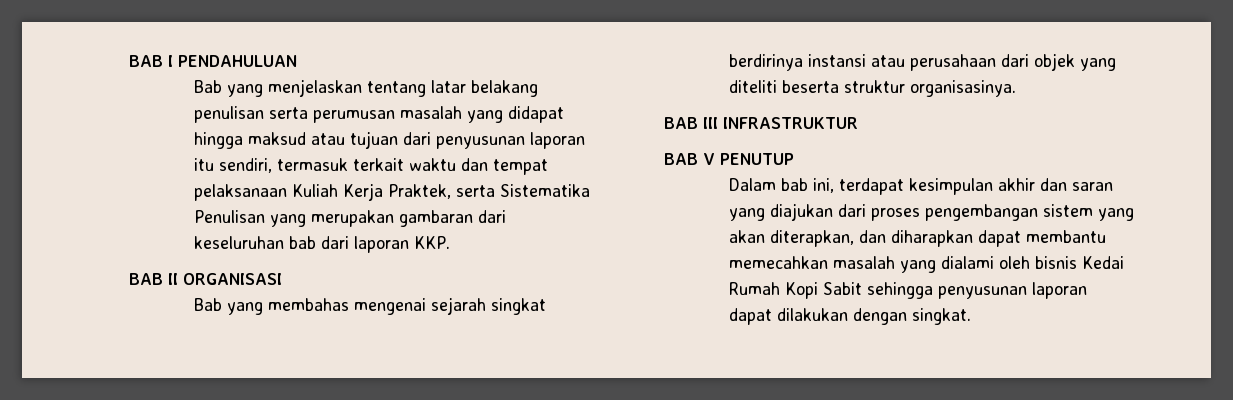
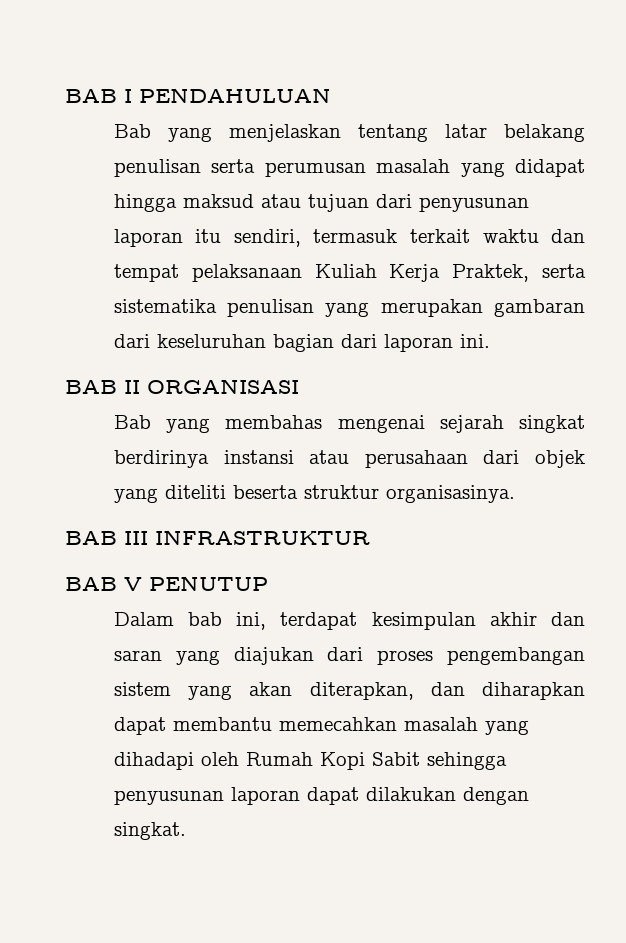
- Bab yang menjelaskan tentang latar belakang penulisan serta perumusan masalah yang didapat hingga maksud atau tujuan dari penyusunan laporan itu sendiri, termasuk terkait waktu dan tempat pelaksanaan Kuliah Kerja Praktek, serta Sistematika Penulisan yang merupakan gambaran dari keseluruhan bab dari laporan KKP.
+ Bab yang menjelaskan tentang latar belakang penulisan serta perumusan masalah yang didapat hingga maksud atau tujuan dari penyusunan laporan itu sendiri, termasuk terkait waktu dan tempat pelaksanaan Kuliah Kerja Praktek, serta sistematika penulisan yang merupakan gambaran dari keseluruhan bagian dari laporan ini.
- Dalam bab ini, terdapat kesimpulan akhir dan saran yang diajukan dari proses pengembangan sistem yang akan diterapkan, dan diharapkan dapat membantu memecahkan masalah yang dialami oleh bisnis Kedai Rumah Kopi Sabit sehingga penyusunan laporan dapat dilakukan dengan singkat.
+ Dalam bab ini, terdapat kesimpulan akhir dan saran yang diajukan dari proses pengembangan sistem yang akan diterapkan, dan diharapkan dapat membantu memecahkan masalah yang dihadapi oleh Rumah Kopi Sabit sehingga penyusunan laporan dapat dilakukan dengan singkat.

